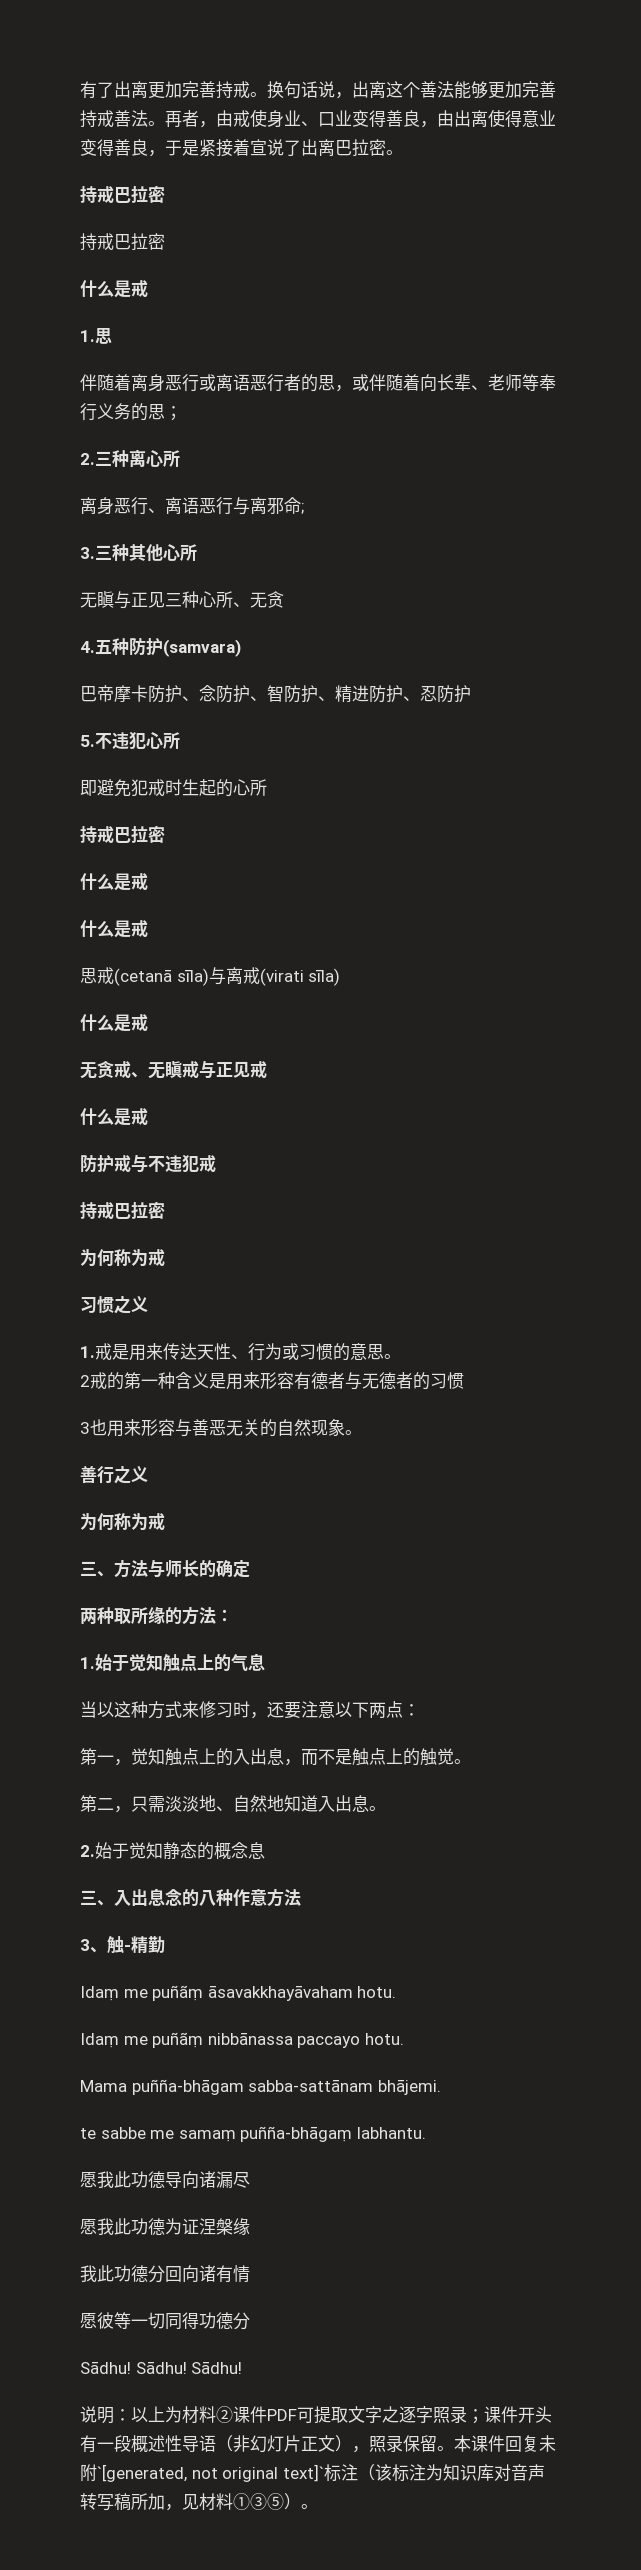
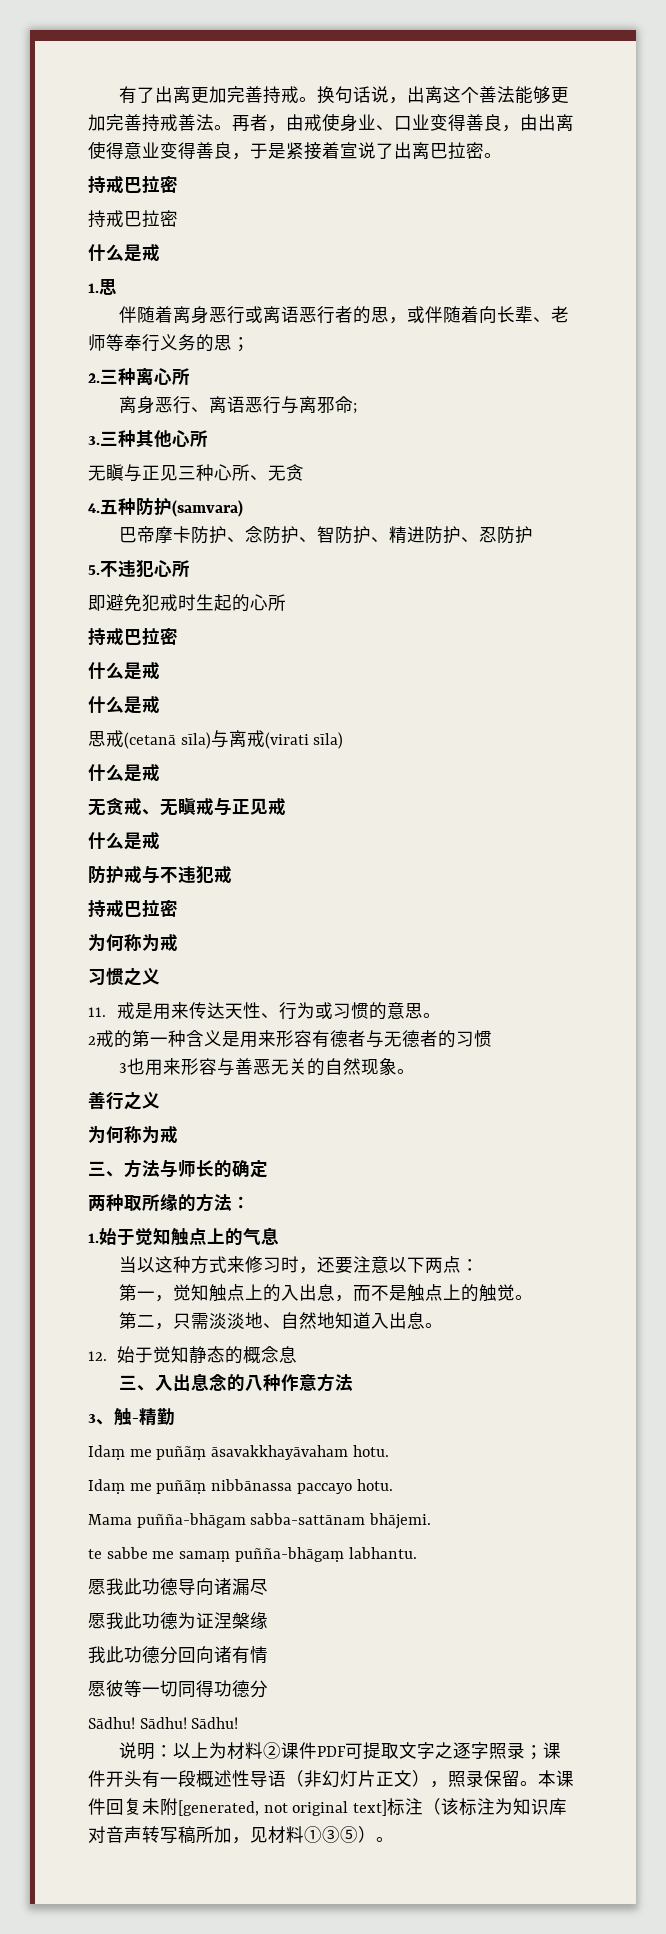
- 1.戒是用来传达天性、行为或习惯的意思。
+ 11.戒是用来传达天性、行为或习惯的意思。
- 2.始于觉知静态的概念息
+ 12.始于觉知静态的概念息
- 本课件回复未附`[generated, not original text]`标注（该标注为知识库对音声转写稿所加，见材料①③⑤）。
+ 本课件回复未附[generated, not original text]标注（该标注为知识库对音声转写稿所加，见材料①③⑤）。

